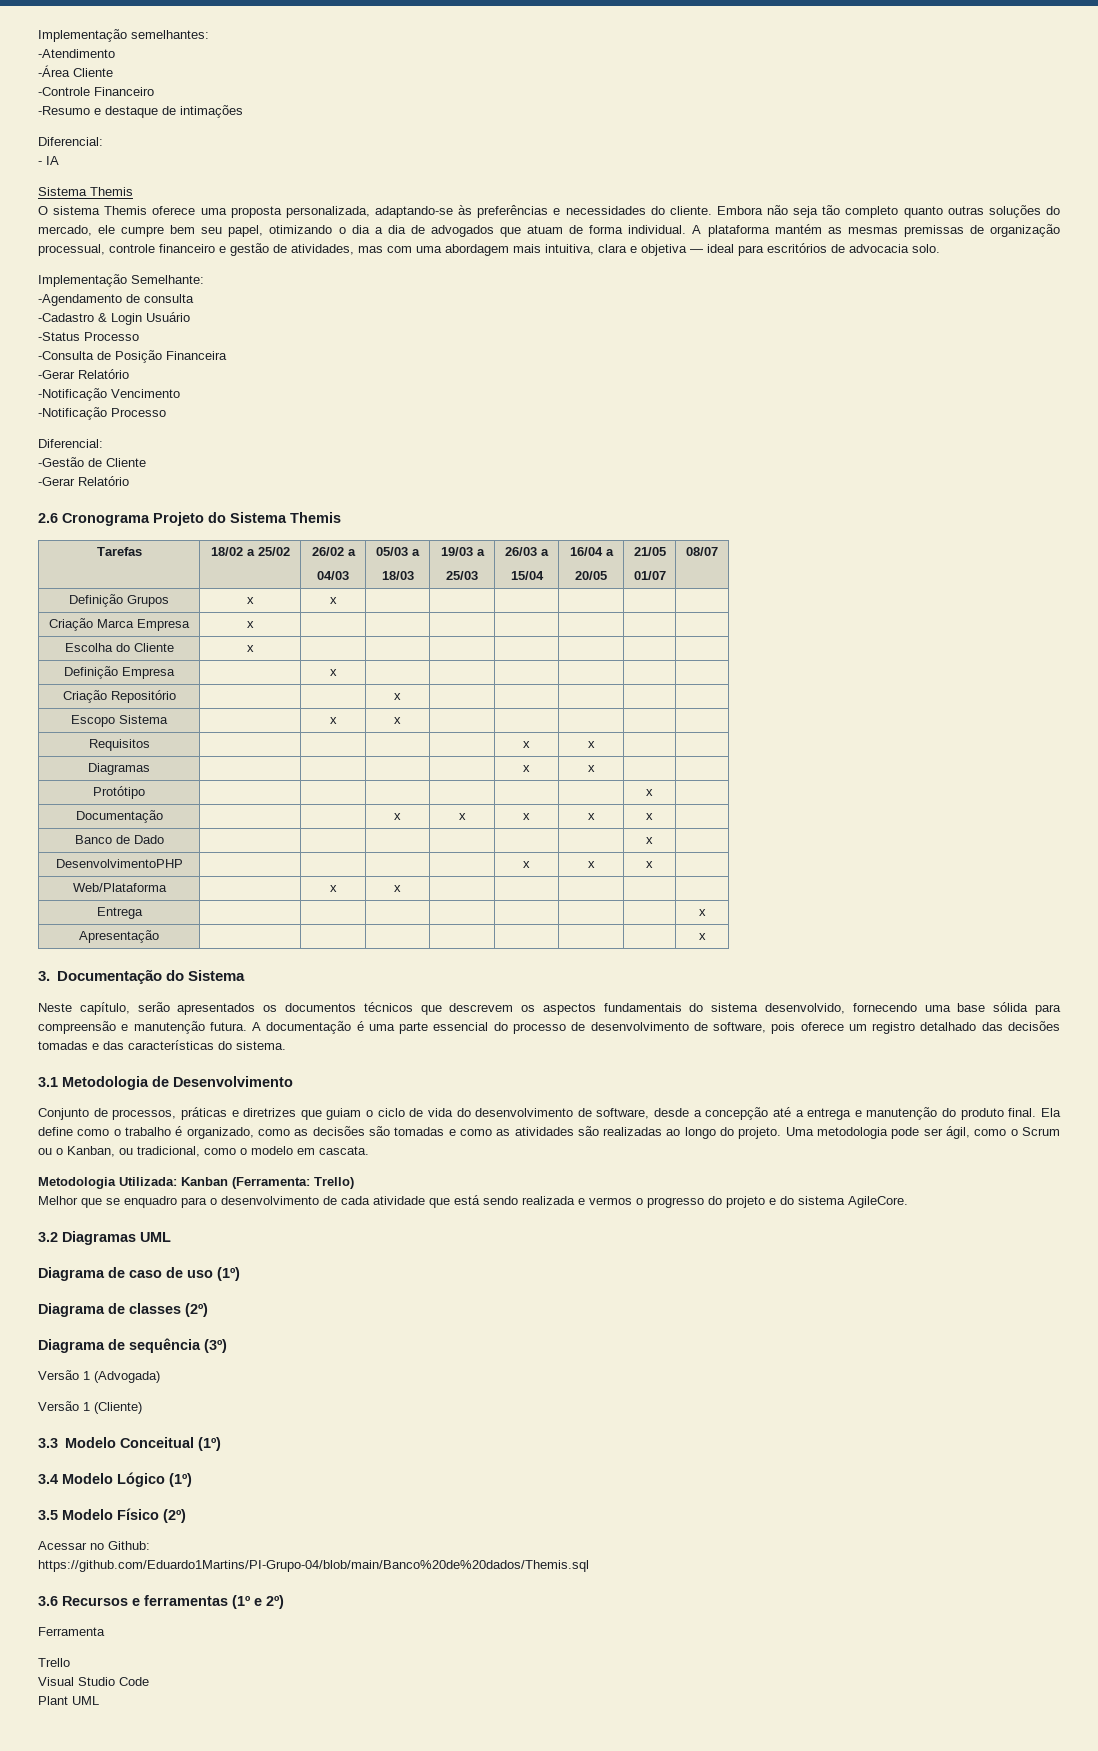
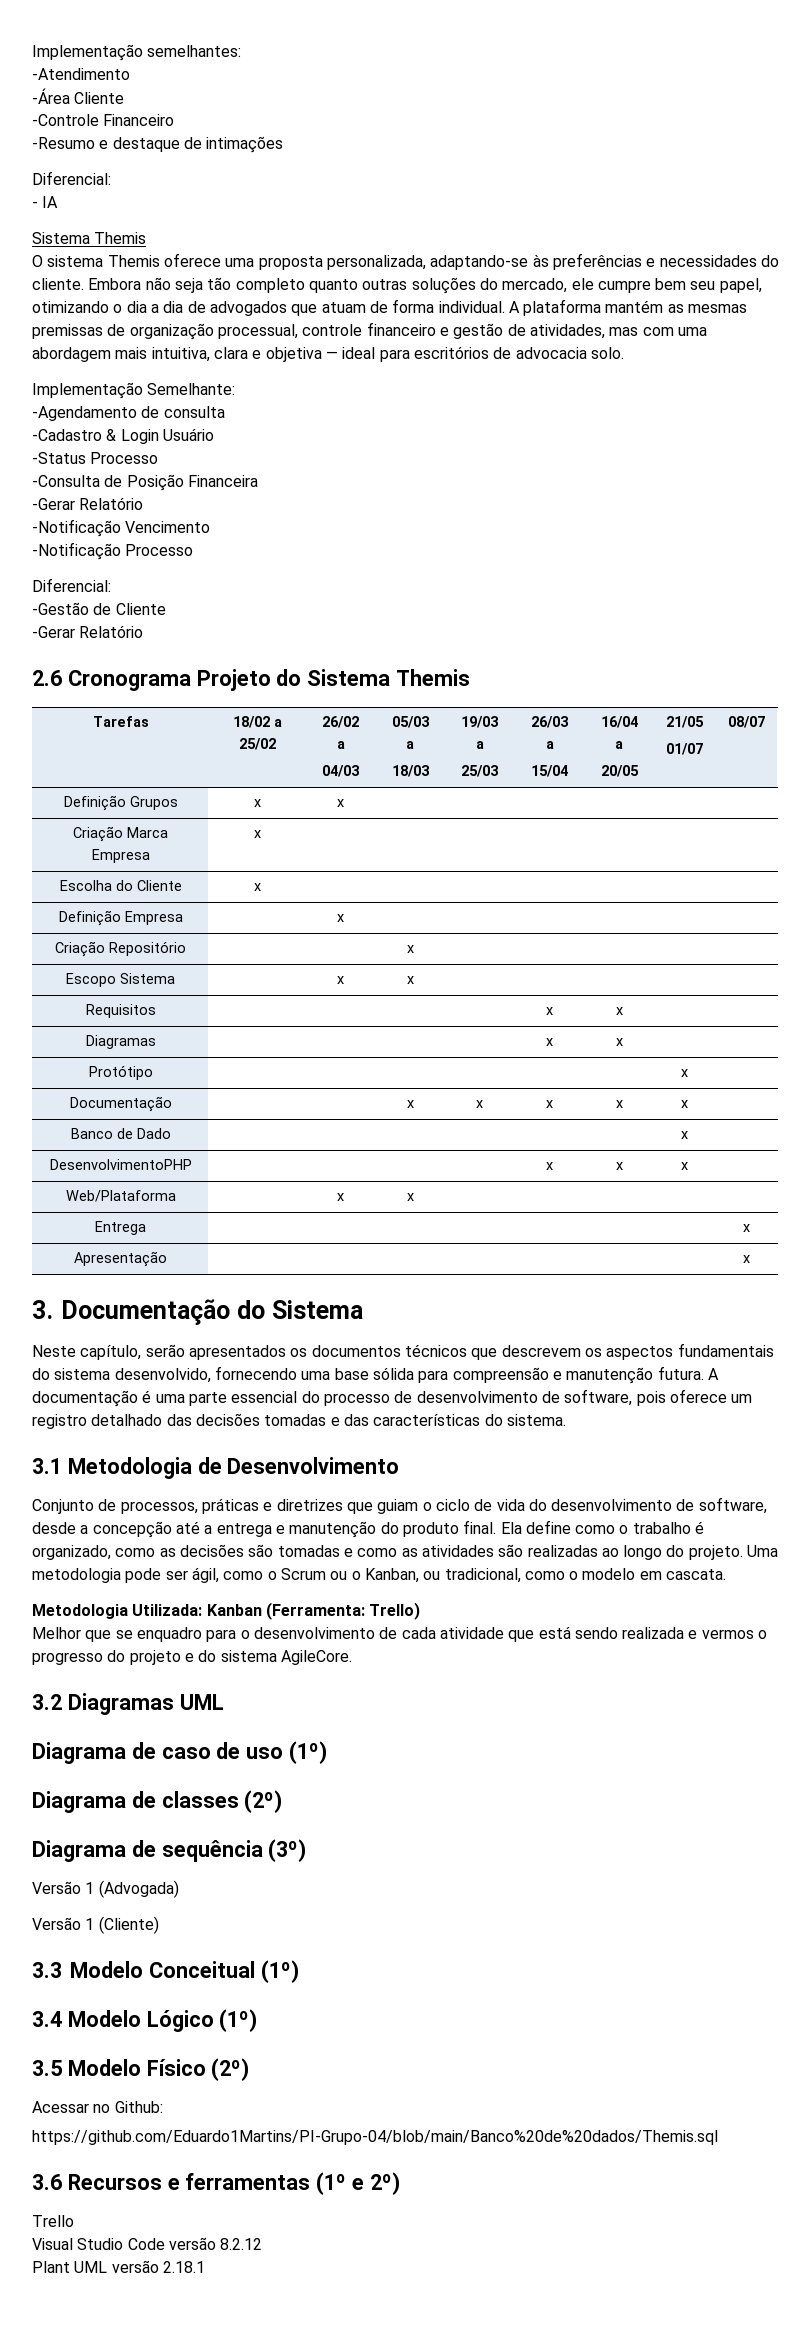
- Ferramenta
- Visual Studio Code
+ Visual Studio Code versão 8.2.12
- Plant UML
+ Plant UML versão 2.18.1

